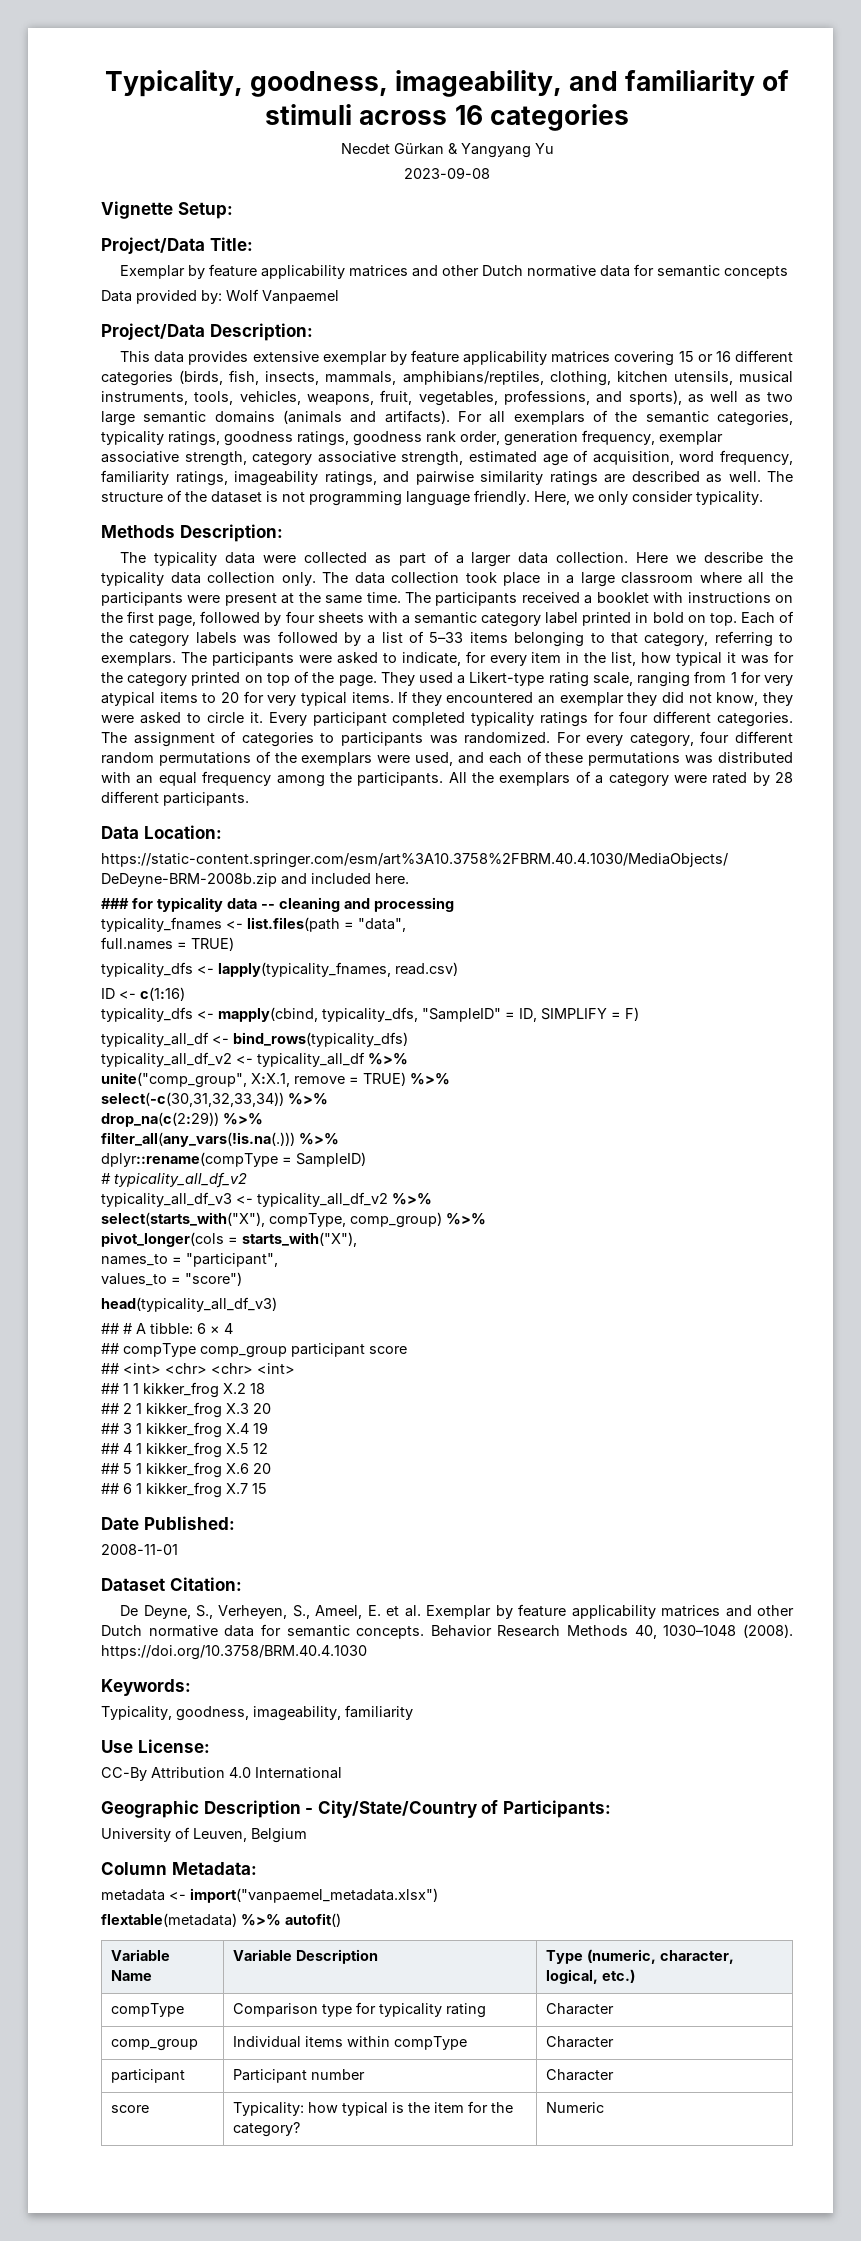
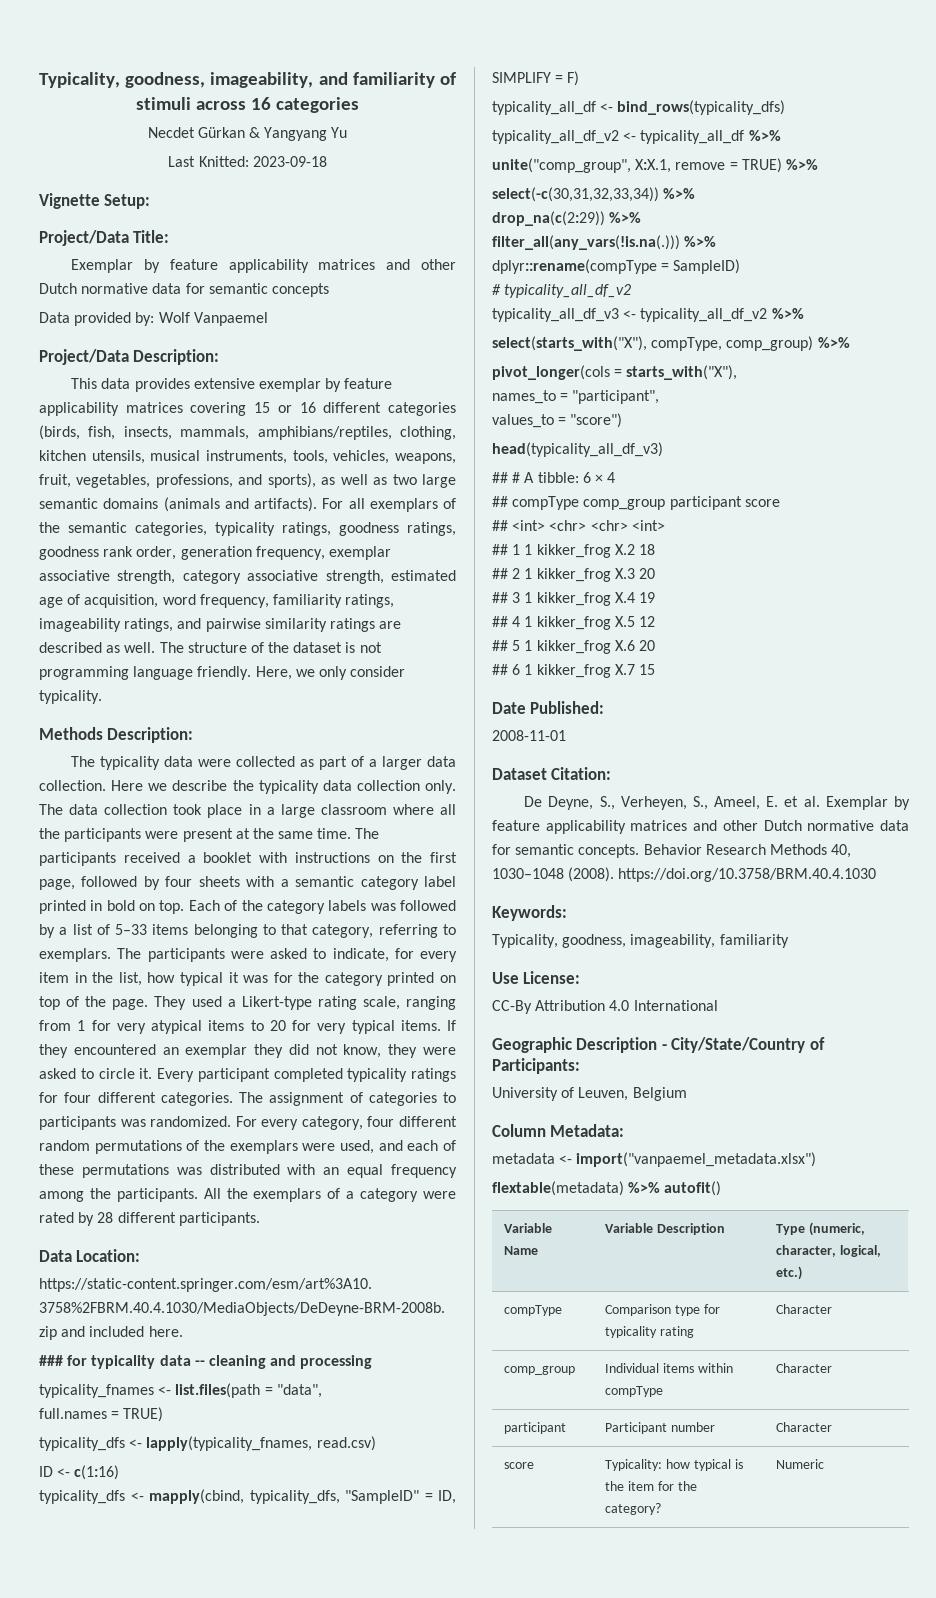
- 2023-09-08
+ Last Knitted: 2023-09-18

